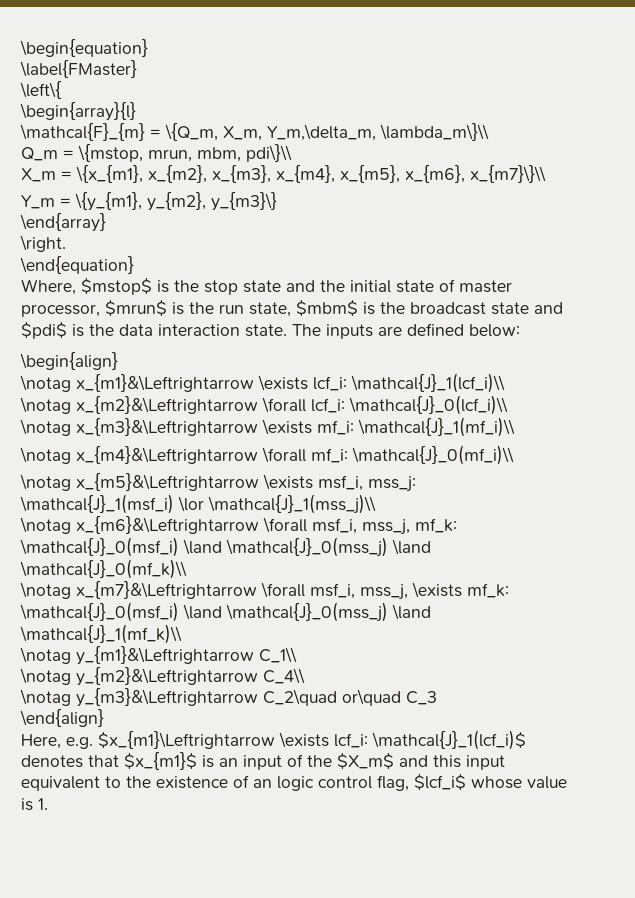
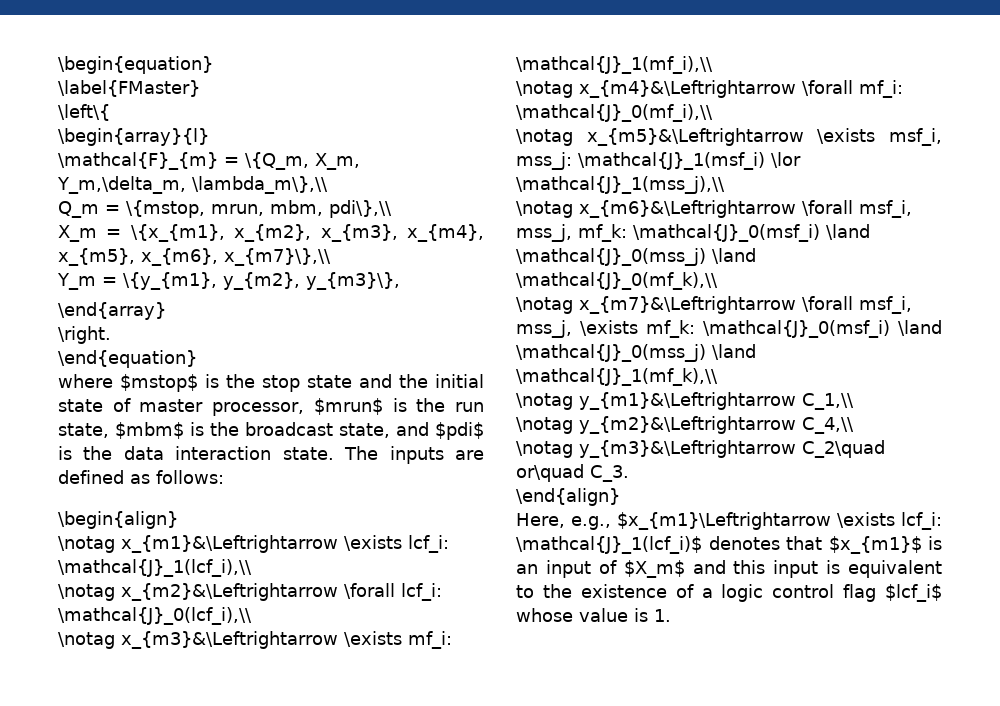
- \mathcal{F}_{m} = \{Q_m, X_m, Y_m,\delta_m, \lambda_m\}\\
+ \mathcal{F}_{m} = \{Q_m, X_m, Y_m,\delta_m, \lambda_m\},\\
- Q_m = \{mstop, mrun, mbm, pdi\}\\
+ Q_m = \{mstop, mrun, mbm, pdi\},\\
- X_m = \{x_{m1}, x_{m2}, x_{m3}, x_{m4}, x_{m5}, x_{m6}, x_{m7}\}\\
+ X_m = \{x_{m1}, x_{m2}, x_{m3}, x_{m4}, x_{m5}, x_{m6}, x_{m7}\},\\
- Y_m = \{y_{m1}, y_{m2}, y_{m3}\}
+ Y_m = \{y_{m1}, y_{m2}, y_{m3}\},
- Where, $mstop$ is the stop state and the initial state of master processor, $mrun$ is the run state, $mbm$ is the broadcast state and $pdi$ is the data interaction state.
+ where $mstop$ is the stop state and the initial state of master processor, $mrun$ is the run state, $mbm$ is the broadcast state, and $pdi$ is the data interaction state.
- The inputs are defined below:
+ The inputs are defined as follows:
- \notag x_{m1}&\Leftrightarrow \exists lcf_i: \mathcal{J}_1(lcf_i)\\
+ \notag x_{m1}&\Leftrightarrow \exists lcf_i: \mathcal{J}_1(lcf_i),\\
- \notag x_{m2}&\Leftrightarrow \forall lcf_i: \mathcal{J}_0(lcf_i)\\
+ \notag x_{m2}&\Leftrightarrow \forall lcf_i: \mathcal{J}_0(lcf_i),\\
- \notag x_{m3}&\Leftrightarrow \exists mf_i: \mathcal{J}_1(mf_i)\\
+ \notag x_{m3}&\Leftrightarrow \exists mf_i: \mathcal{J}_1(mf_i),\\
- \notag x_{m4}&\Leftrightarrow \forall mf_i: \mathcal{J}_0(mf_i)\\
+ \notag x_{m4}&\Leftrightarrow \forall mf_i: \mathcal{J}_0(mf_i),\\
- \notag x_{m5}&\Leftrightarrow \exists msf_i, mss_j: \mathcal{J}_1(msf_i) \lor \mathcal{J}_1(mss_j)\\
+ \notag x_{m5}&\Leftrightarrow \exists msf_i, mss_j: \mathcal{J}_1(msf_i) \lor \mathcal{J}_1(mss_j),\\
- \notag x_{m6}&\Leftrightarrow \forall msf_i, mss_j, mf_k: \mathcal{J}_0(msf_i) \land \mathcal{J}_0(mss_j) \land \mathcal{J}_0(mf_k)\\
+ \notag x_{m6}&\Leftrightarrow \forall msf_i, mss_j, mf_k: \mathcal{J}_0(msf_i) \land \mathcal{J}_0(mss_j) \land \mathcal{J}_0(mf_k),\\
- \notag x_{m7}&\Leftrightarrow \forall msf_i, mss_j, \exists mf_k: \mathcal{J}_0(msf_i) \land \mathcal{J}_0(mss_j) \land \mathcal{J}_1(mf_k)\\
+ \notag x_{m7}&\Leftrightarrow \forall msf_i, mss_j, \exists mf_k: \mathcal{J}_0(msf_i) \land \mathcal{J}_0(mss_j) \land \mathcal{J}_1(mf_k),\\
- \notag y_{m1}&\Leftrightarrow C_1\\
+ \notag y_{m1}&\Leftrightarrow C_1,\\
- \notag y_{m2}&\Leftrightarrow C_4\\
+ \notag y_{m2}&\Leftrightarrow C_4,\\
- \notag y_{m3}&\Leftrightarrow C_2\quad or\quad C_3
+ \notag y_{m3}&\Leftrightarrow C_2\quad or\quad C_3.
- Here, e.g. $x_{m1}\Leftrightarrow \exists lcf_i: \mathcal{J}_1(lcf_i)$ denotes that $x_{m1}$ is an input of the $X_m$ and this input equivalent to the existence of an logic control flag, $lcf_i$ whose value is 1.
+ Here, e.g., $x_{m1}\Leftrightarrow \exists lcf_i: \mathcal{J}_1(lcf_i)$ denotes that $x_{m1}$ is an input of $X_m$ and this input is equivalent to the existence of a logic control flag $lcf_i$ whose value is 1.

